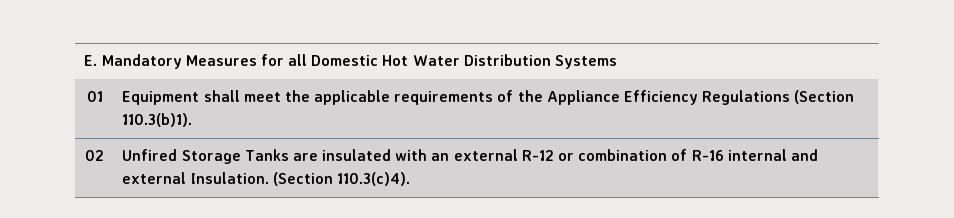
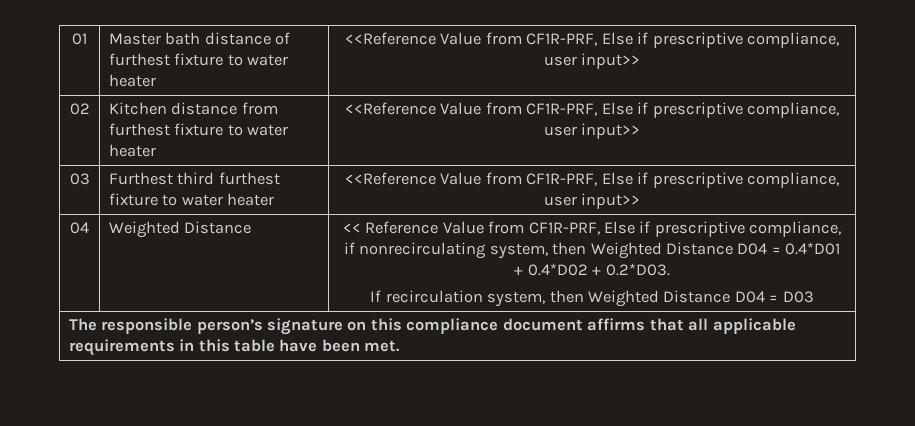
- E. Mandatory Measures for all Domestic Hot Water Distribution Systems
- 01 | Equipment shall meet the applicable requirements of the Appliance Efficiency Regulations (Section 110.3(b)1).
- 02 | Unfired Storage Tanks are insulated with an external R-12 or combination of R-16 internal and external Insulation. (Section 110.3(c)4).
+ 01 | Master bath distance of furthest fixture to water heater | <<Reference Value from CF1R-PRF, Else if prescriptive compliance, user input>>
+ 02 | Kitchen distance from furthest fixture to water heater | <<Reference Value from CF1R-PRF, Else if prescriptive compliance, user input>>
+ 03 | Furthest third furthest fixture to water heater | <<Reference Value from CF1R-PRF, Else if prescriptive compliance, user input>>
+ 04 | Weighted Distance | << Reference Value from CF1R-PRF, Else if prescriptive compliance, if nonrecirculating system, then Weighted Distance D04 = 0.4*D01 + 0.4*D02 + 0.2*D03.
+ If recirculation system, then Weighted Distance D04 = D03
+ The responsible person’s signature on this compliance document affirms that all applicable requirements in this table have been met.

